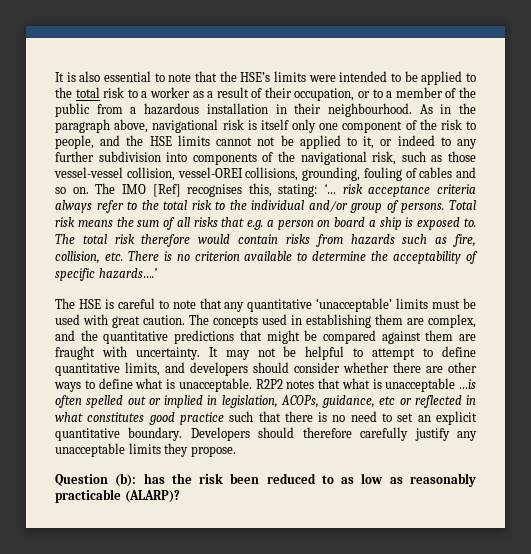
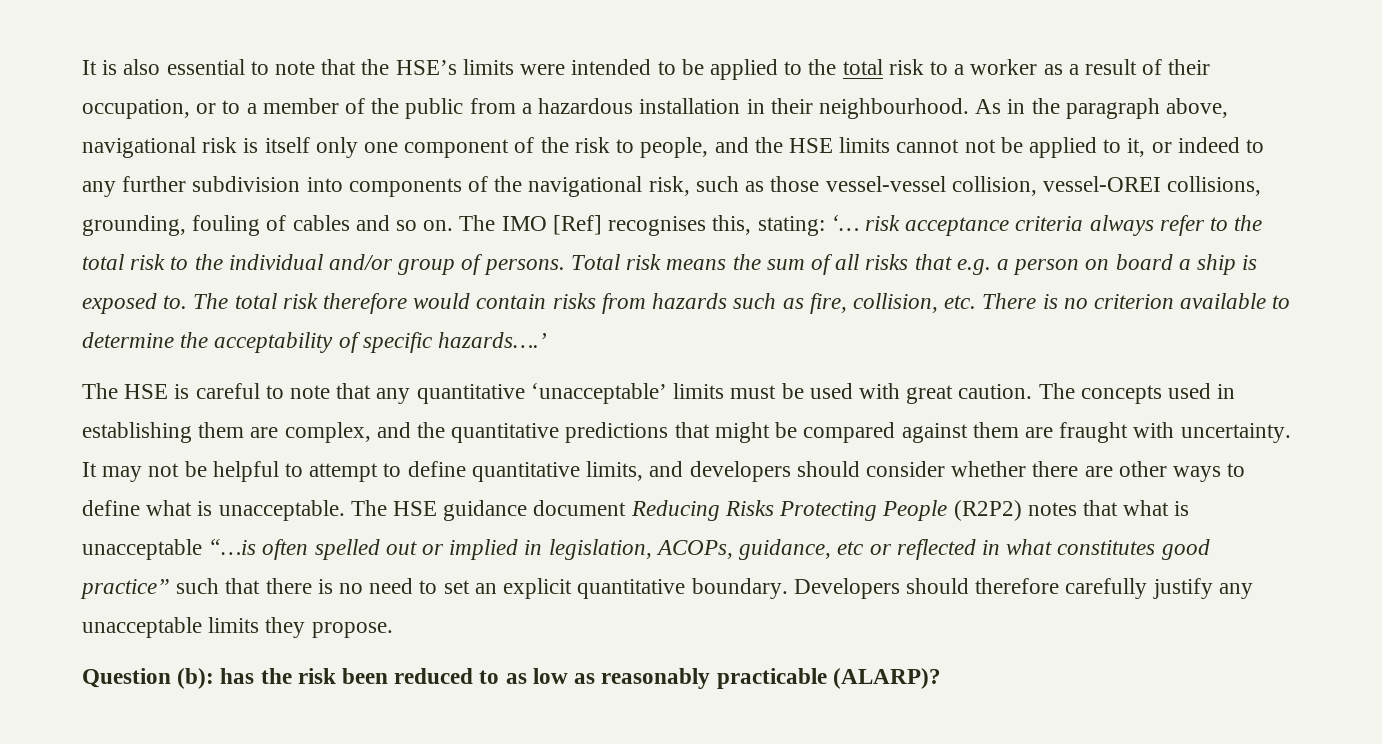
- R2P2 notes that what is unacceptable …is often spelled out or implied in legislation, ACOPs, guidance, etc or reflected in what constitutes good practice such that there is no need to set an explicit quantitative boundary.
+ The HSE guidance document Reducing Risks Protecting People (R2P2) notes that what is unacceptable “…is often spelled out or implied in legislation, ACOPs, guidance, etc or reflected in what constitutes good practice” such that there is no need to set an explicit quantitative boundary.

